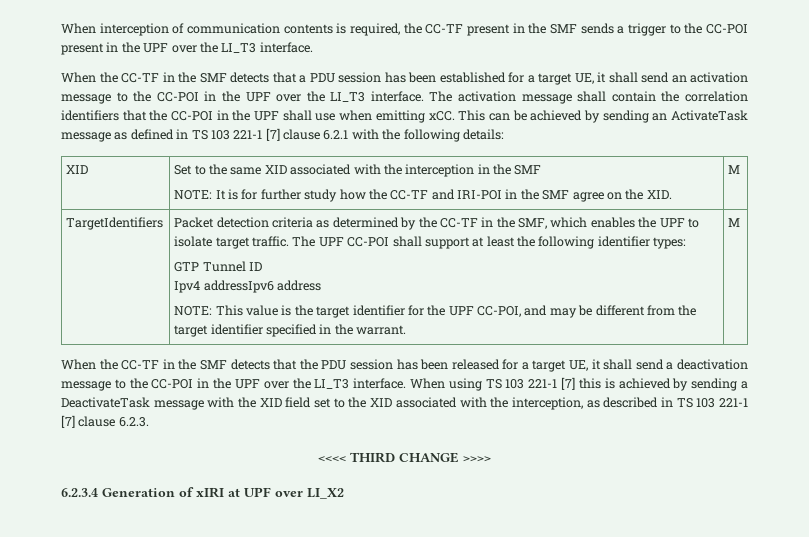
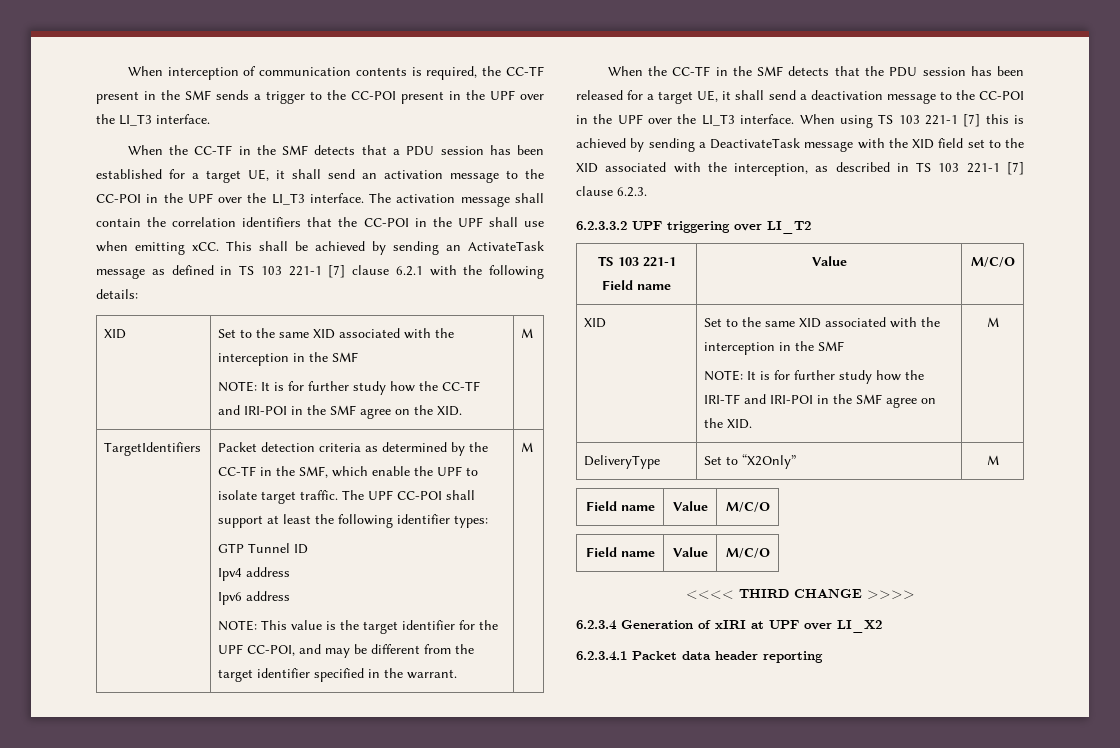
- This can be achieved by sending an ActivateTask message as defined in TS 103 221-1 [7] clause 6.2.1 with the following details:
+ This shall be achieved by sending an ActivateTask message as defined in TS 103 221-1 [7] clause 6.2.1 with the following details:
- Packet detection criteria as determined by the CC-TF in the SMF, which enables the UPF to isolate target traffic.
+ Packet detection criteria as determined by the CC-TF in the SMF, which enable the UPF to isolate target traffic.
- Ipv4 addressIpv6 address
+ Ipv4 address
+ Ipv6 address
+ 6.2.3.3.2 UPF triggering over LI_T2
+ TS 103 221-1 Field name | Value | M/C/O
+ XID | Set to the same XID associated with the interception in the SMF
+ NOTE: It is for further study how the IRI-TF and IRI-POI in the SMF agree on the XID. | M
+ DeliveryType | Set to “X2Only” | M
+ Field name | Value | M/C/O
+ Field name | Value | M/C/O
+ 6.2.3.4.1 Packet data header reporting

